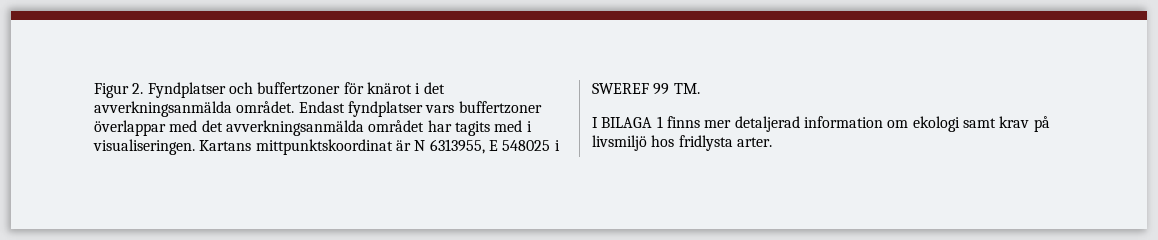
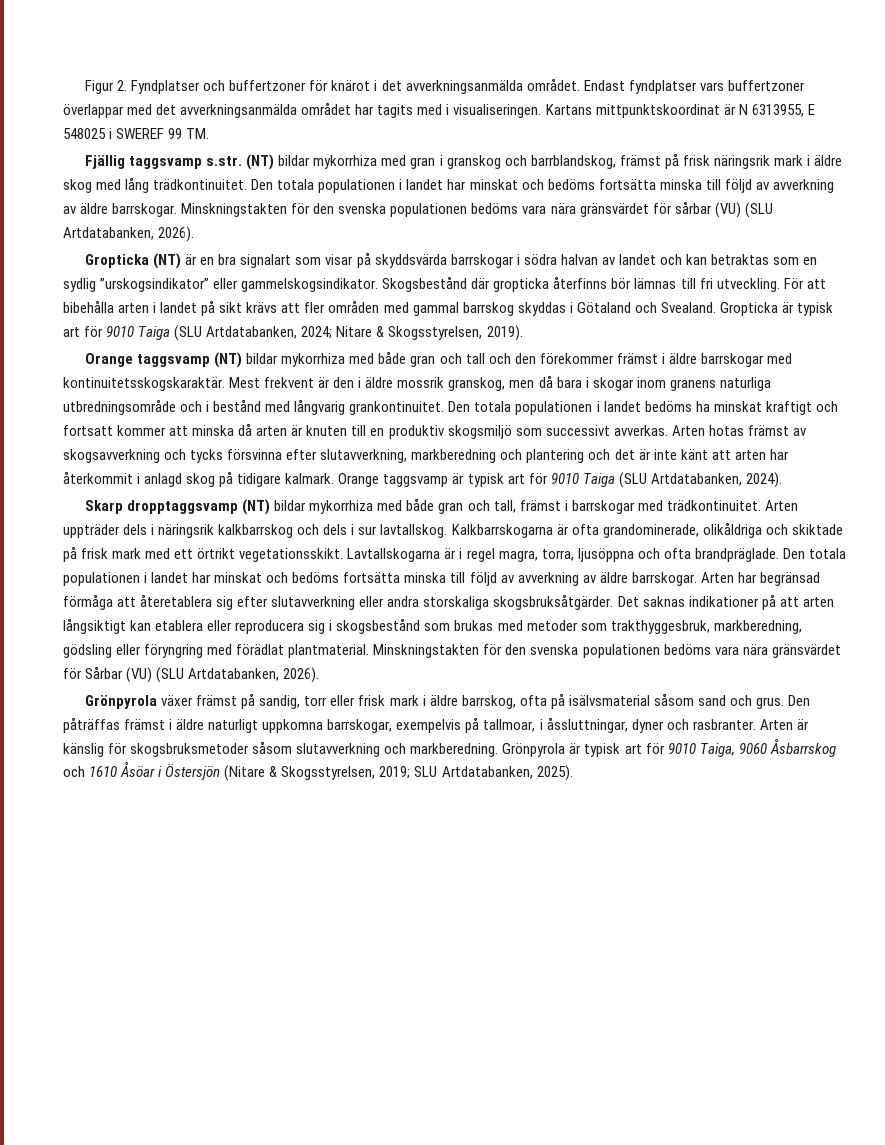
- I BILAGA 1 finns mer detaljerad information om ekologi samt krav på livsmiljö hos fridlysta arter.
+ Fjällig taggsvamp s.str. (NT) bildar mykorrhiza med gran i granskog och barrblandskog, främst på frisk näringsrik mark i äldre skog med lång trädkontinuitet. Den totala populationen i landet har minskat och bedöms fortsätta minska till följd av avverkning av äldre barrskogar. Minskningstakten för den svenska populationen bedöms vara nära gränsvärdet för sårbar (VU) (SLU Artdatabanken, 2026).
+ Gropticka (NT) är en bra signalart som visar på skyddsvärda barrskogar i södra halvan av landet och kan betraktas som en sydlig ”urskogsindikator” eller gammelskogsindikator. Skogsbestånd där gropticka återfinns bör lämnas till fri utveckling. För att bibehålla arten i landet på sikt krävs att fler områden med gammal barrskog skyddas i Götaland och Svealand. Gropticka är typisk art för 9010 Taiga (SLU Artdatabanken, 2024; Nitare & Skogsstyrelsen, 2019).
+ Orange taggsvamp (NT) bildar mykorrhiza med både gran och tall och den förekommer främst i äldre barrskogar med kontinuitetsskogskaraktär. Mest frekvent är den i äldre mossrik granskog, men då bara i skogar inom granens naturliga utbredningsområde och i bestånd med långvarig grankontinuitet. Den totala populationen i landet bedöms ha minskat kraftigt och fortsatt kommer att minska då arten är knuten till en produktiv skogsmiljö som successivt avverkas. Arten hotas främst av skogsavverkning och tycks försvinna efter slutavverkning, markberedning och plantering och det är inte känt att arten har återkommit i anlagd skog på tidigare kalmark. Orange taggsvamp är typisk art för 9010 Taiga (SLU Artdatabanken, 2024).
+ Skarp dropptaggsvamp (NT) bildar mykorrhiza med både gran och tall, främst i barrskogar med trädkontinuitet. Arten uppträder dels i näringsrik kalkbarrskog och dels i sur lavtallskog. Kalkbarrskogarna är ofta grandominerade, olikåldriga och skiktade på frisk mark med ett örtrikt vegetationsskikt. Lavtallskogarna är i regel magra, torra, ljusöppna och ofta brandpräglade. Den totala populationen i landet har minskat och bedöms fortsätta minska till följd av avverkning av äldre barrskogar. Arten har begränsad förmåga att återetablera sig efter slutavverkning eller andra storskaliga skogsbruksåtgärder. Det saknas indikationer på att arten långsiktigt kan etablera eller reproducera sig i skogsbestånd som brukas med metoder som trakthyggesbruk, markberedning, gödsling eller föryngring med förädlat plantmaterial. Minskningstakten för den svenska populationen bedöms vara nära gränsvärdet för Sårbar (VU) (SLU Artdatabanken, 2026).
+ Grönpyrola växer främst på sandig, torr eller frisk mark i äldre barrskog, ofta på isälvsmaterial såsom sand och grus. Den påträffas främst i äldre naturligt uppkomna barrskogar, exempelvis på tallmoar, i åssluttningar, dyner och rasbranter. Arten är känslig för skogsbruksmetoder såsom slutavverkning och markberedning. Grönpyrola är typisk art för 9010 Taiga, 9060 Åsbarrskog och 1610 Åsöar i Östersjön (Nitare & Skogsstyrelsen, 2019; SLU Artdatabanken, 2025).

